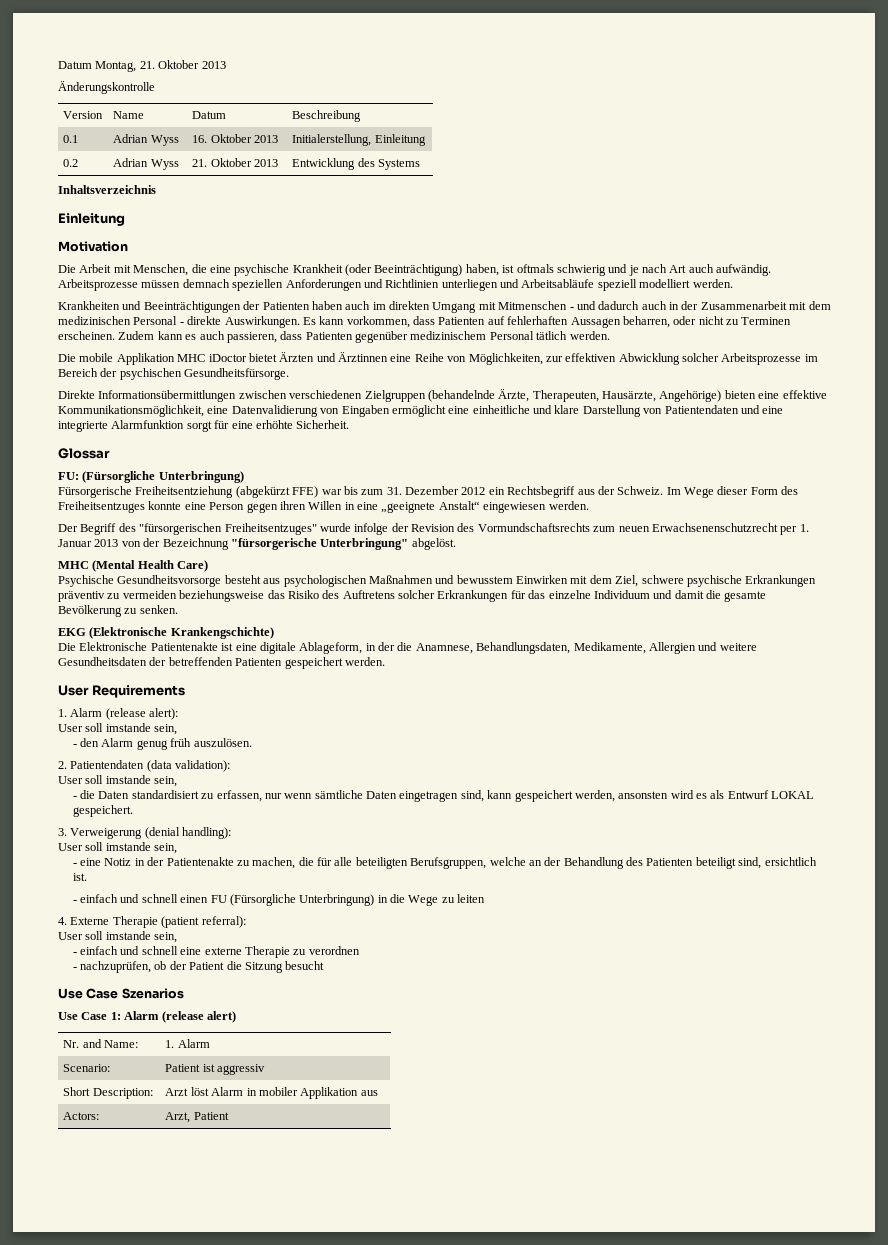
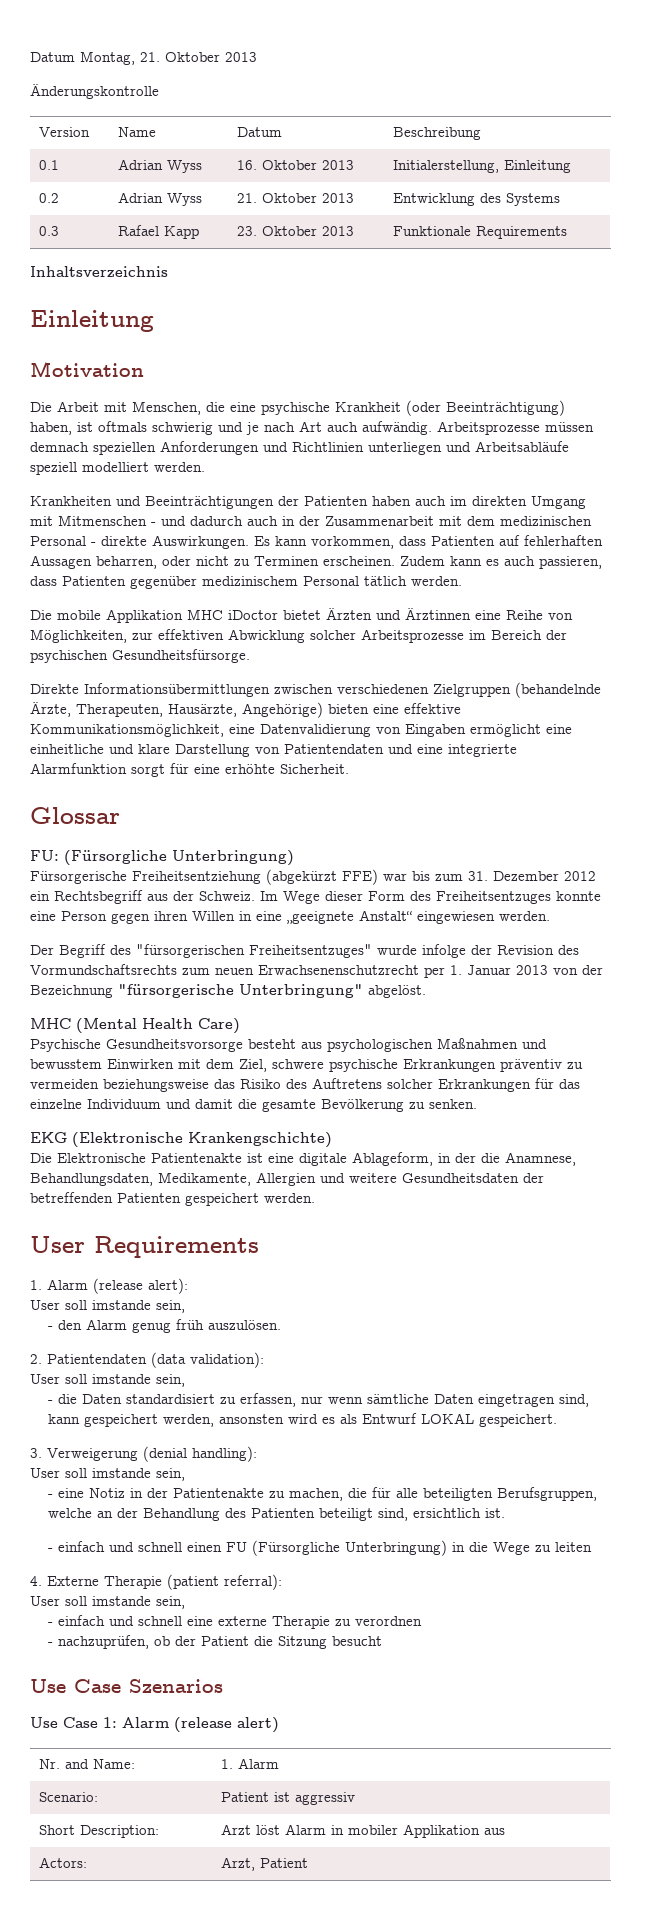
+ 0.3 | Rafael Kapp | 23. Oktober 2013 | Funktionale Requirements

